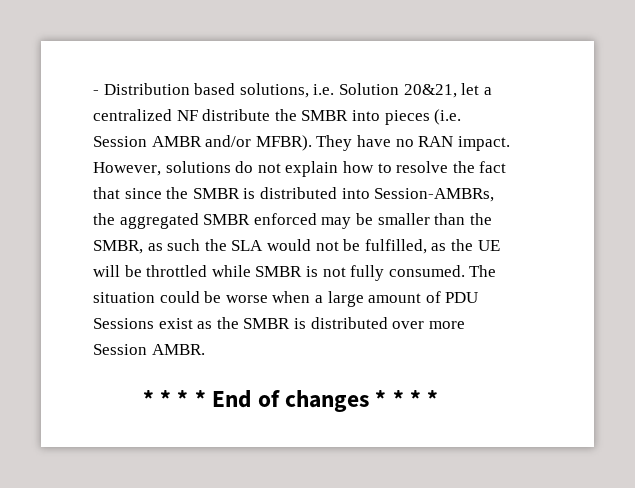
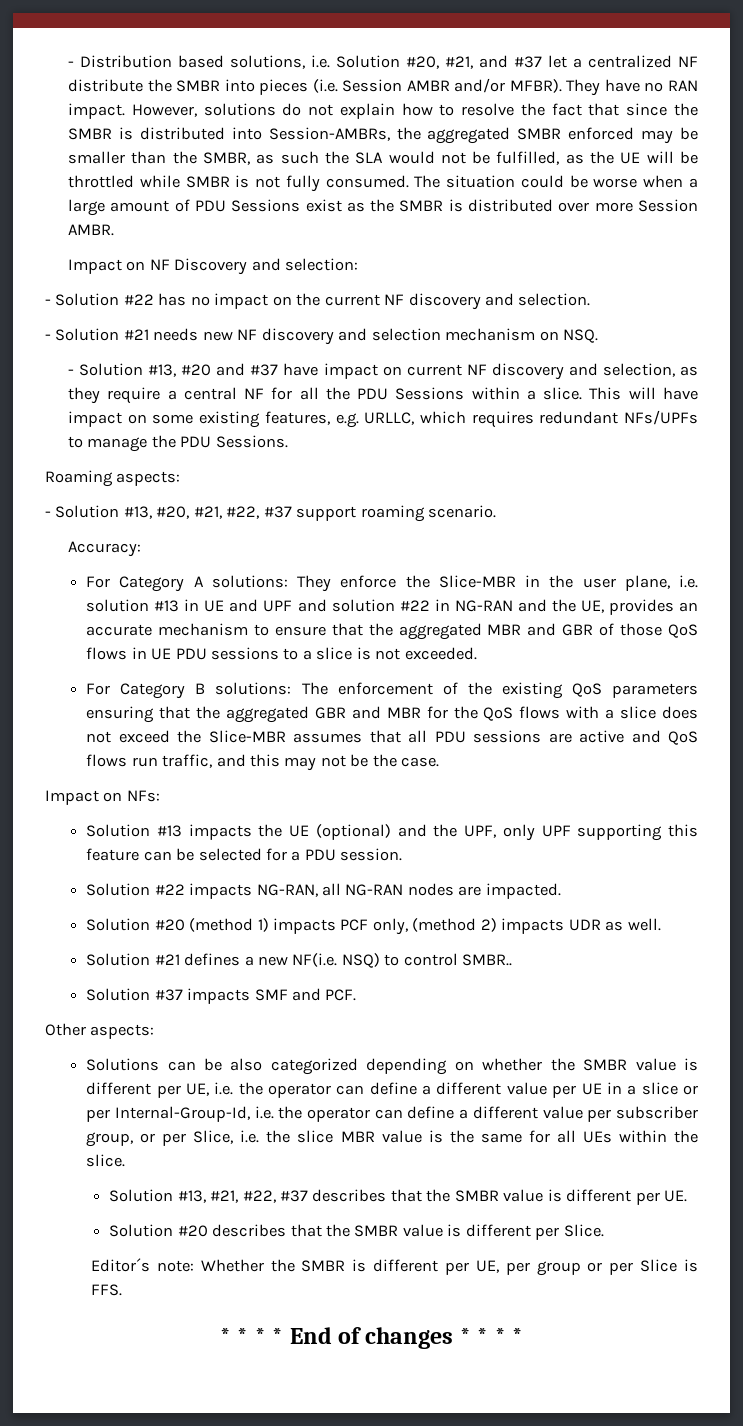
- - Distribution based solutions, i.e. Solution 20&21, let a centralized NF distribute the SMBR into pieces (i.e. Session AMBR and/or MFBR).
+ - Distribution based solutions, i.e. Solution #20, #21, and #37 let a centralized NF distribute the SMBR into pieces (i.e. Session AMBR and/or MFBR).
+ Impact on NF Discovery and selection:
+ - Solution #22 has no impact on the current NF discovery and selection.
+ - Solution #21 needs new NF discovery and selection mechanism on NSQ.
+ - Solution #13, #20 and #37 have impact on current NF discovery and selection, as they require a central NF for all the PDU Sessions within a slice. This will have impact on some existing features, e.g. URLLC, which requires redundant NFs/UPFs to manage the PDU Sessions.
+ Roaming aspects:
+ - Solution #13, #20, #21, #22, #37 support roaming scenario.
+ Accuracy:
+ For Category A solutions: They enforce the Slice-MBR in the user plane, i.e. solution #13 in UE and UPF and solution #22 in NG-RAN and the UE, provides an accurate mechanism to ensure that the aggregated MBR and GBR of those QoS flows in UE PDU sessions to a slice is not exceeded.
+ For Category B solutions: The enforcement of the existing QoS parameters ensuring that the aggregated GBR and MBR for the QoS flows with a slice does not exceed the Slice-MBR assumes that all PDU sessions are active and QoS flows run traffic, and this may not be the case.
+ Impact on NFs:
+ Solution #13 impacts the UE (optional) and the UPF, only UPF supporting this feature can be selected for a PDU session.
+ Solution #22 impacts NG-RAN, all NG-RAN nodes are impacted.
+ Solution #20 (method 1) impacts PCF only, (method 2) impacts UDR as well.
+ Solution #21 defines a new NF(i.e. NSQ) to control SMBR..
+ Solution #37 impacts SMF and PCF.
+ Other aspects:
+ Solutions can be also categorized depending on whether the SMBR value is different per UE, i.e. the operator can define a different value per UE in a slice or per Internal-Group-Id, i.e. the operator can define a different value per subscriber group, or per Slice, i.e. the slice MBR value is the same for all UEs within the slice.
+ Solution #13, #21, #22, #37 describes that the SMBR value is different per UE.
+ Solution #20 describes that the SMBR value is different per Slice.
+ Editor´s note: Whether the SMBR is different per UE, per group or per Slice is FFS.

